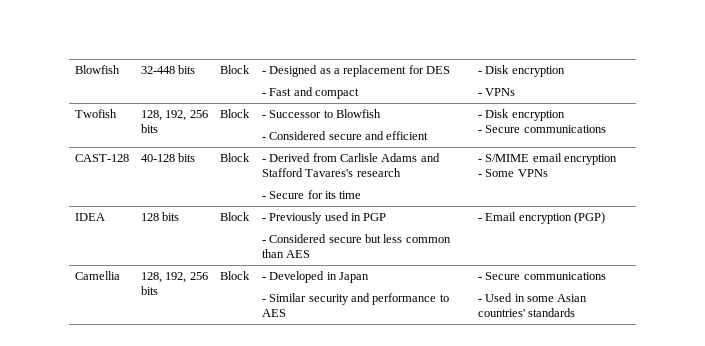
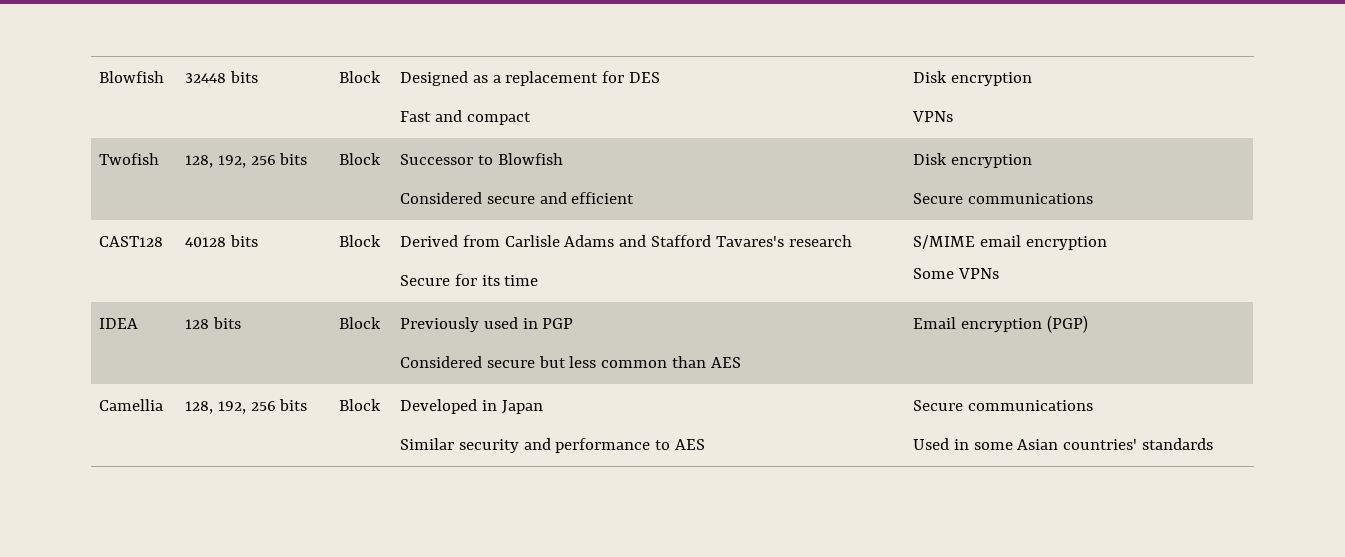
- Blowfish | 32-448 bits | Block | - Designed as a replacement for DES
- - Fast and compact | - Disk encryption
- - VPNs
+ Blowfish | 32448 bits | Block | Designed as a replacement for DES
+ Fast and compact | Disk encryption
+ VPNs
- Twofish | 128, 192, 256 bits | Block | - Successor to Blowfish
- - Considered secure and efficient | - Disk encryption
- - Secure communications
- CAST-128 | 40-128 bits | Block | - Derived from Carlisle Adams and Stafford Tavares's research
- - Secure for its time | - S/MIME email encryption
- - Some VPNs
+ Twofish | 128, 192, 256 bits | Block | Successor to Blowfish
+ Considered secure and efficient | Disk encryption
+ Secure communications
+ CAST128 | 40128 bits | Block | Derived from Carlisle Adams and Stafford Tavares's research
+ Secure for its time | S/MIME email encryption
+ Some VPNs
- IDEA | 128 bits | Block | - Previously used in PGP
- - Considered secure but less common than AES | - Email encryption (PGP)
+ IDEA | 128 bits | Block | Previously used in PGP
+ Considered secure but less common than AES | Email encryption (PGP)
- Camellia | 128, 192, 256 bits | Block | - Developed in Japan
- - Similar security and performance to AES | - Secure communications
- - Used in some Asian countries' standards
+ Camellia | 128, 192, 256 bits | Block | Developed in Japan
+ Similar security and performance to AES | Secure communications
+ Used in some Asian countries' standards

